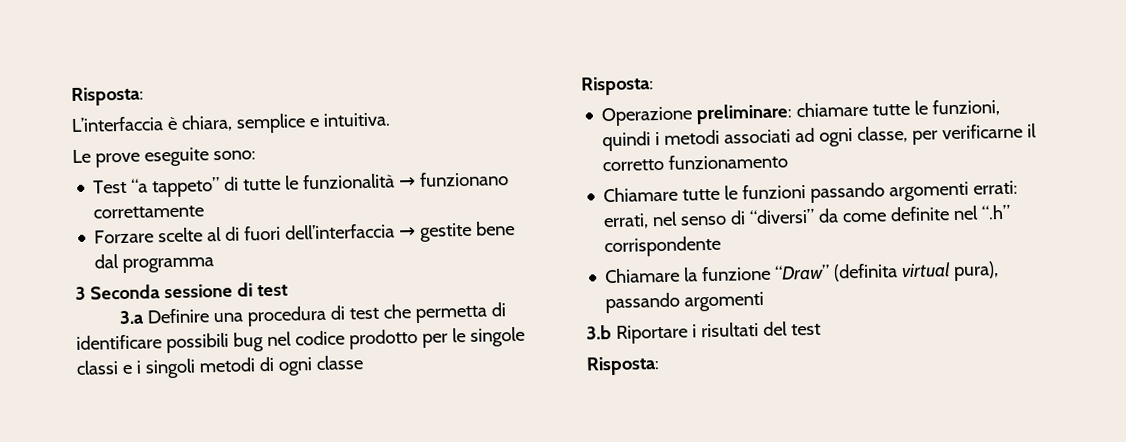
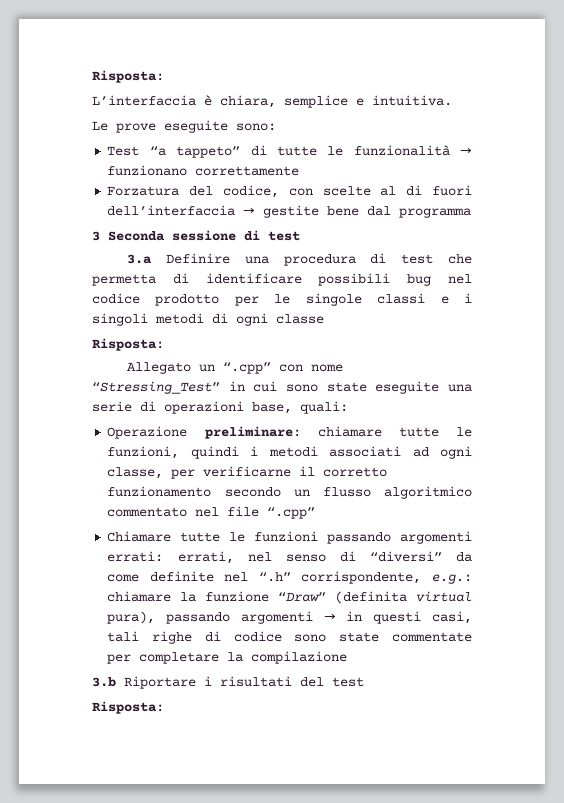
- Forzare scelte al di fuori dell’interfaccia → gestite bene dal programma
+ Forzatura del codice, con scelte al di fuori dell’interfaccia → gestite bene dal programma
+ Allegato un “.cpp” con nome “Stressing_Test” in cui sono state eseguite una serie di operazioni base, quali:
- Operazione preliminare: chiamare tutte le funzioni, quindi i metodi associati ad ogni classe, per verificarne il corretto funzionamento
+ Operazione preliminare: chiamare tutte le funzioni, quindi i metodi associati ad ogni classe, per verificarne il corretto funzionamento secondo un flusso algoritmico commentato nel file “.cpp”
- Chiamare tutte le funzioni passando argomenti errati: errati, nel senso di “diversi” da come definite nel “.h” corrispondente
- Chiamare la funzione “Draw” (definita virtual pura), passando argomenti
+ Chiamare tutte le funzioni passando argomenti errati: errati, nel senso di “diversi” da come definite nel “.h” corrispondente, e.g.: chiamare la funzione “Draw” (definita virtual pura), passando argomenti → in questi casi, tali righe di codice sono state commentate per completare la compilazione

